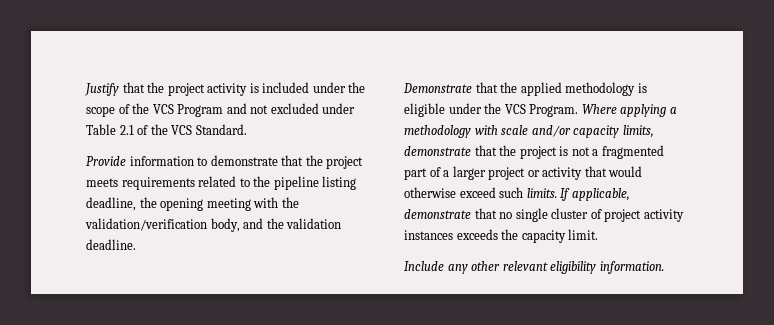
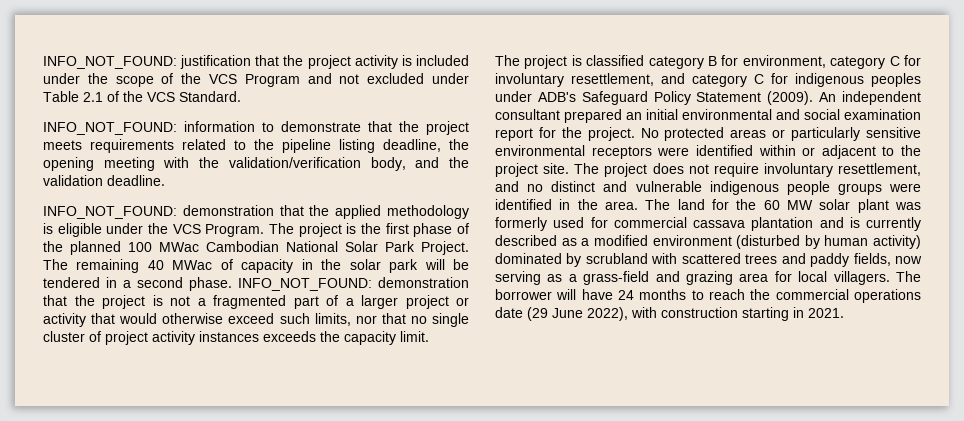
- Justify that the project activity is included under the scope of the VCS Program and not excluded under Table 2.1 of the VCS Standard.
+ INFO_NOT_FOUND: justification that the project activity is included under the scope of the VCS Program and not excluded under Table 2.1 of the VCS Standard.
- Provide information to demonstrate that the project meets requirements related to the pipeline listing deadline, the opening meeting with the validation/verification body, and the validation deadline.
+ INFO_NOT_FOUND: information to demonstrate that the project meets requirements related to the pipeline listing deadline, the opening meeting with the validation/verification body, and the validation deadline.
- Demonstrate that the applied methodology is eligible under the VCS Program.
+ INFO_NOT_FOUND: demonstration that the applied methodology is eligible under the VCS Program.
- Where applying a methodology with scale and/or capacity limits, demonstrate that the project is not a fragmented part of a larger project or activity that would otherwise exceed such limits. If applicable, demonstrate that no single cluster of project activity instances exceeds the capacity limit.
+ The project is the first phase of the planned 100 MWac Cambodian National Solar Park Project. The remaining 40 MWac of capacity in the solar park will be tendered in a second phase. INFO_NOT_FOUND: demonstration that the project is not a fragmented part of a larger project or activity that would otherwise exceed such limits, nor that no single cluster of project activity instances exceeds the capacity limit.
- Include any other relevant eligibility information.
+ The project is classified category B for environment, category C for involuntary resettlement, and category C for indigenous peoples under ADB's Safeguard Policy Statement (2009). An independent consultant prepared an initial environmental and social examination report for the project. No protected areas or particularly sensitive environmental receptors were identified within or adjacent to the project site. The project does not require involuntary resettlement, and no distinct and vulnerable indigenous people groups were identified in the area. The land for the 60 MW solar plant was formerly used for commercial cassava plantation and is currently described as a modified environment (disturbed by human activity) dominated by scrubland with scattered trees and paddy fields, now serving as a grass-field and grazing area for local villagers. The borrower will have 24 months to reach the commercial operations date (29 June 2022), with construction starting in 2021.

